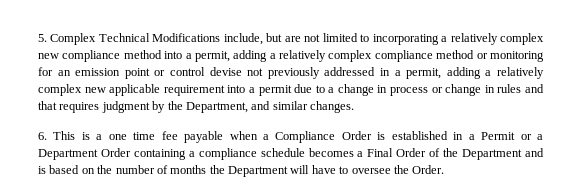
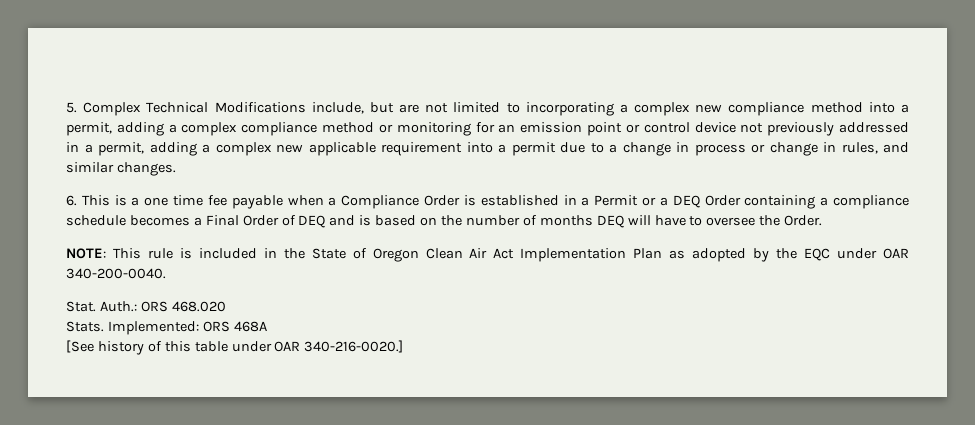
- 5. Complex Technical Modifications include, but are not limited to incorporating a relatively complex new compliance method into a permit, adding a relatively complex compliance method or monitoring for an emission point or control devise not previously addressed in a permit, adding a relatively complex new applicable requirement into a permit due to a change in process or change in rules and that requires judgment by the Department, and similar changes.
+ 5. Complex Technical Modifications include, but are not limited to incorporating a complex new compliance method into a permit, adding a complex compliance method or monitoring for an emission point or control device not previously addressed in a permit, adding a complex new applicable requirement into a permit due to a change in process or change in rules, and similar changes.
- 6. This is a one time fee payable when a Compliance Order is established in a Permit or a Department Order containing a compliance schedule becomes a Final Order of the Department and is based on the number of months the Department will have to oversee the Order.
+ 6. This is a one time fee payable when a Compliance Order is established in a Permit or a DEQ Order containing a compliance schedule becomes a Final Order of DEQ and is based on the number of months DEQ will have to oversee the Order.
+ NOTE: This rule is included in the State of Oregon Clean Air Act Implementation Plan as adopted by the EQC under OAR 340-200-0040.
+ Stat. Auth.: ORS 468.020
+ Stats. Implemented: ORS 468A
+ [See history of this table under OAR 340-216-0020.]

